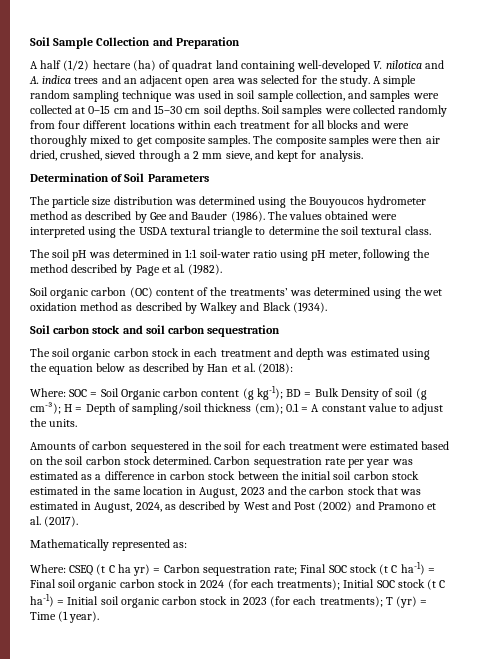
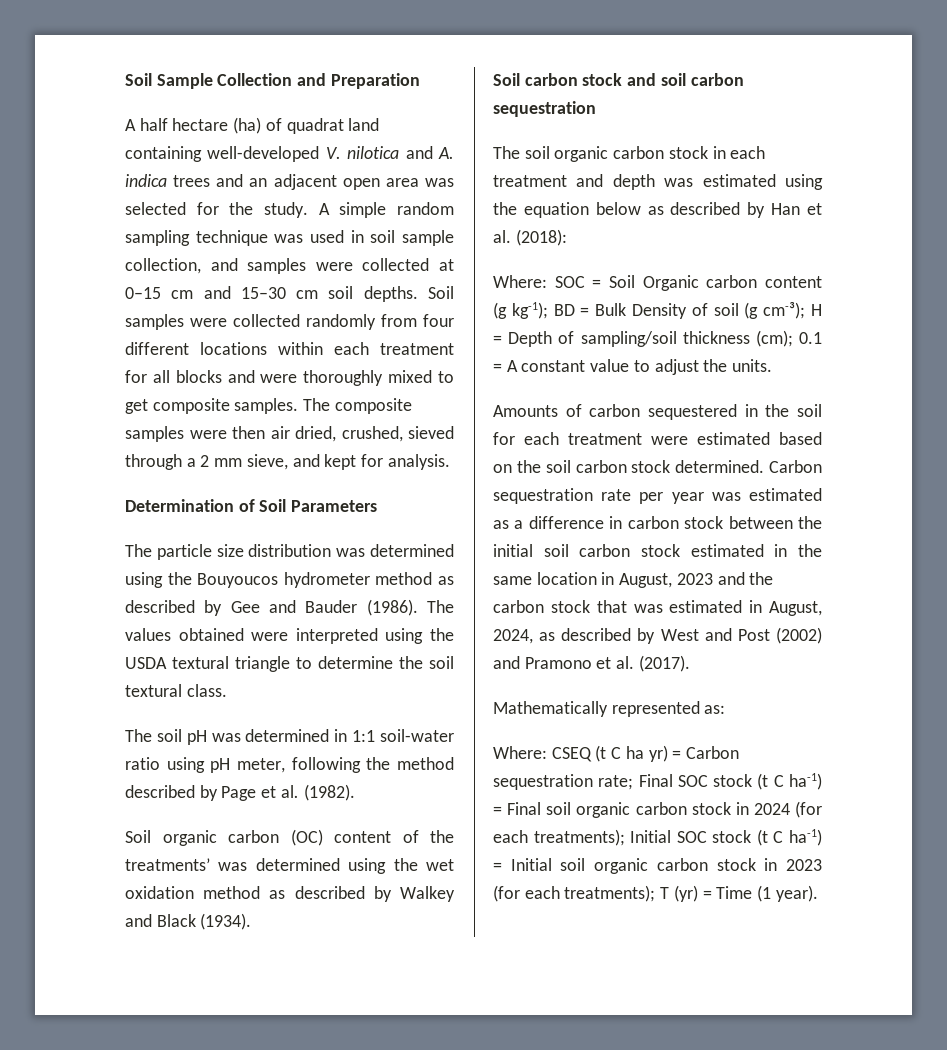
- A half (1/2) hectare (ha) of quadrat land containing well-developed V. nilotica and A. indica trees and an adjacent open area was selected for the study.
+ A half hectare (ha) of quadrat land containing well-developed V. nilotica and A. indica trees and an adjacent open area was selected for the study.

